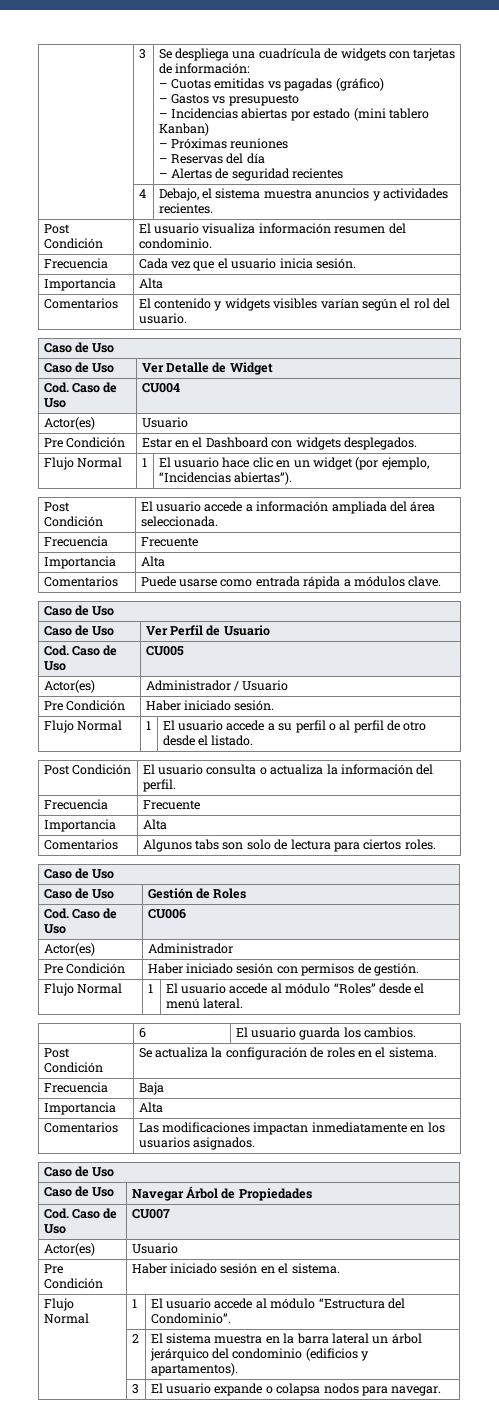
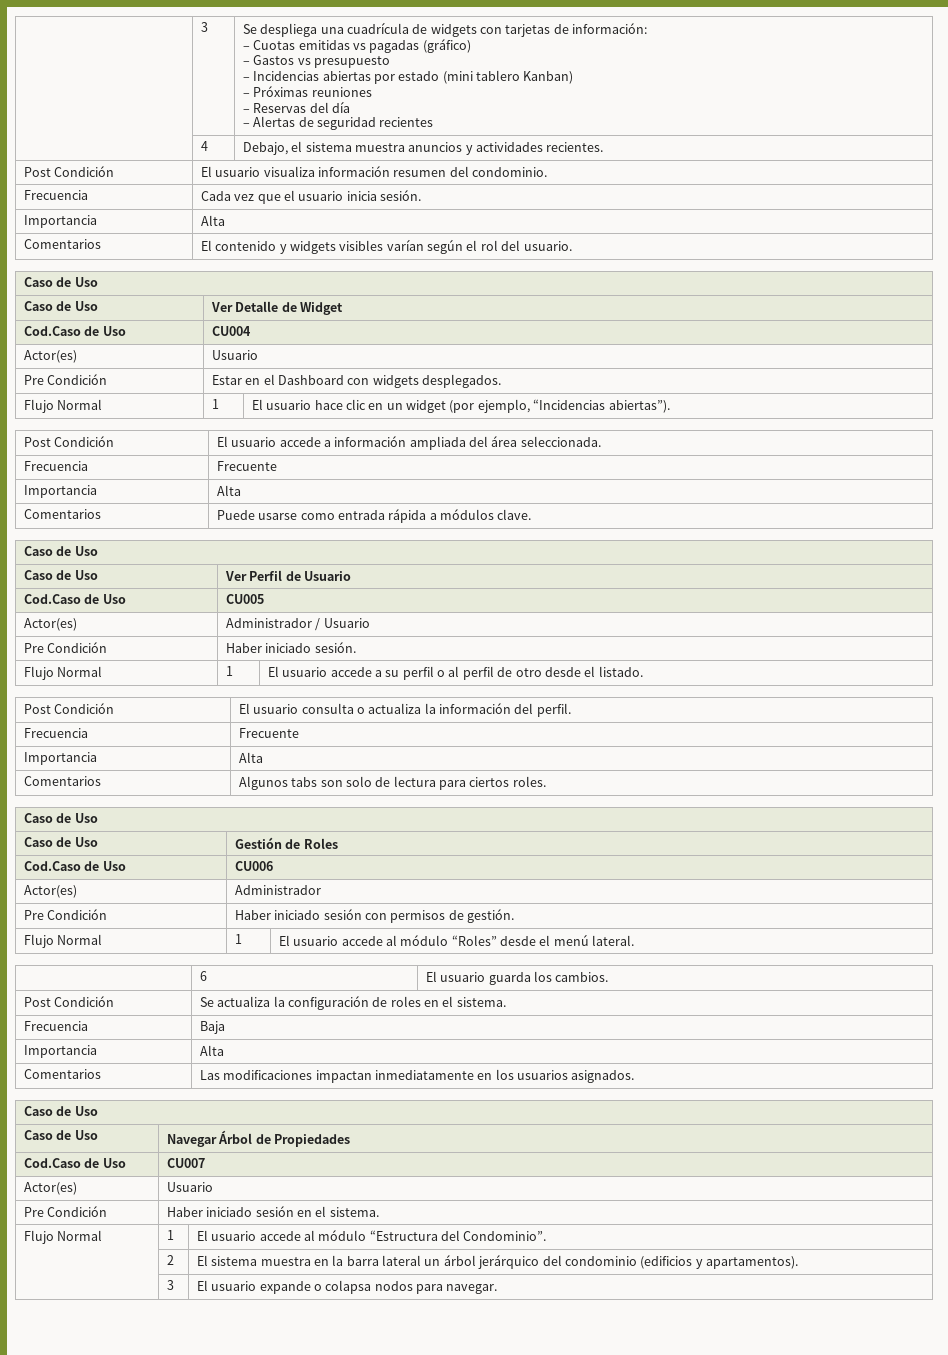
- Cod. Caso de Uso | CU004
+ Cod.Caso de Uso | CU004
- Cod. Caso de Uso | CU005
+ Cod.Caso de Uso | CU005
- Cod. Caso de Uso | CU006
+ Cod.Caso de Uso | CU006
- Cod. Caso de Uso | CU007
+ Cod.Caso de Uso | CU007

